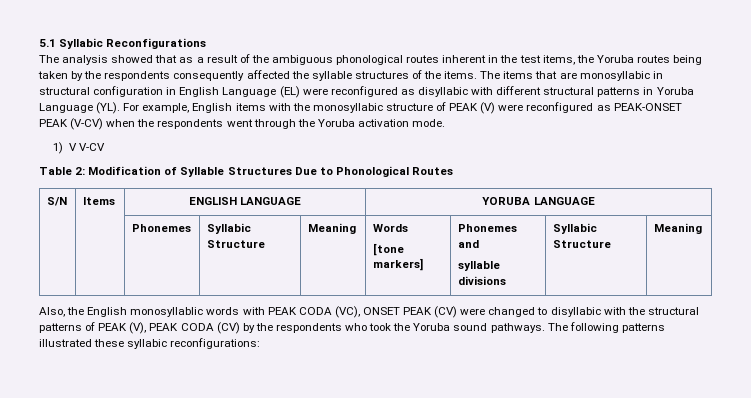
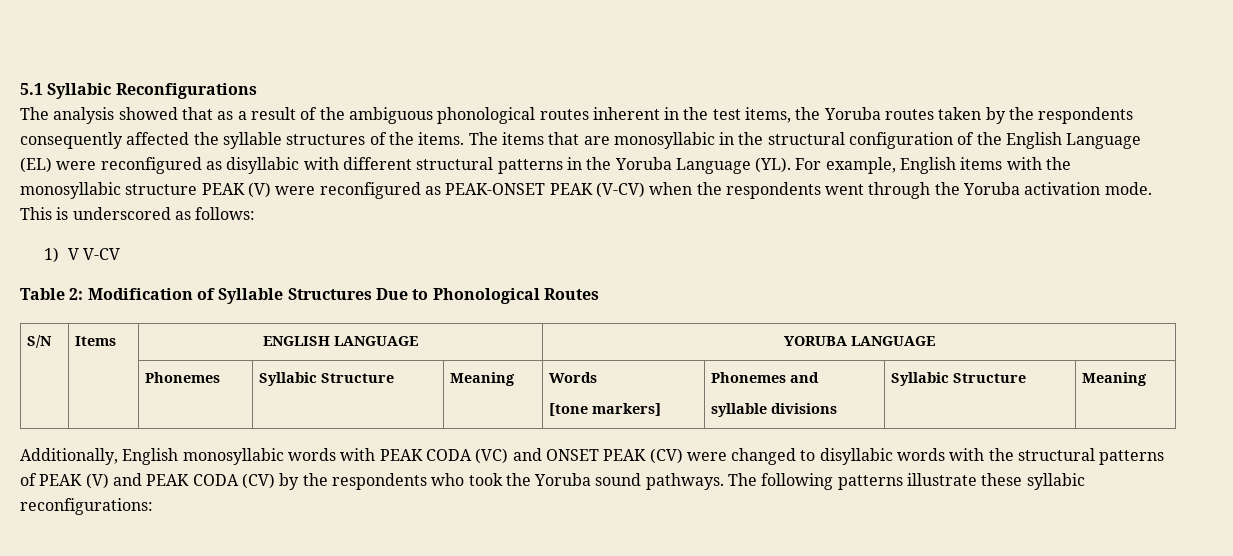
- The analysis showed that as a result of the ambiguous phonological routes inherent in the test items, the Yoruba routes being taken by the respondents consequently affected the syllable structures of the items.
+ The analysis showed that as a result of the ambiguous phonological routes inherent in the test items, the Yoruba routes taken by the respondents consequently affected the syllable structures of the items.
- The items that are monosyllabic in structural configuration in English Language (EL) were reconfigured as disyllabic with different structural patterns in Yoruba Language (YL). For example, English items with the monosyllabic structure of PEAK (V) were reconfigured as PEAK-ONSET PEAK (V-CV) when the respondents went through the Yoruba activation mode.
+ The items that are monosyllabic in the structural configuration of the English Language (EL) were reconfigured as disyllabic with different structural patterns in the Yoruba Language (YL). For example, English items with the monosyllabic structure PEAK (V) were reconfigured as PEAK-ONSET PEAK (V-CV) when the respondents went through the Yoruba activation mode. This is underscored as follows:
- Also, the English monosyllablic words with PEAK CODA (VC), ONSET PEAK (CV) were changed to disyllabic with the structural patterns of PEAK (V), PEAK CODA (CV) by the respondents who took the Yoruba sound pathways.
+ Additionally, English monosyllabic words with PEAK CODA (VC) and ONSET PEAK (CV) were changed to disyllabic words with the structural patterns of PEAK (V) and PEAK CODA (CV) by the respondents who took the Yoruba sound pathways.
- The following patterns illustrated these syllabic reconfigurations:
+ The following patterns illustrate these syllabic reconfigurations:

